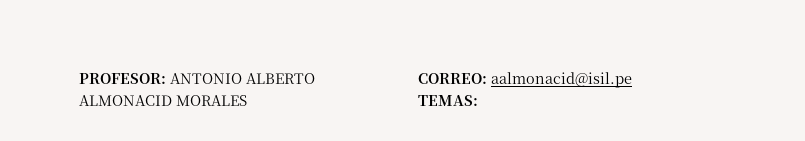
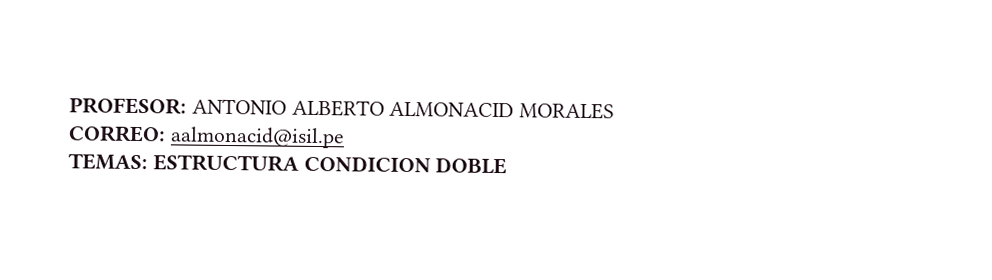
- TEMAS:
+ TEMAS: ESTRUCTURA CONDICION DOBLE

